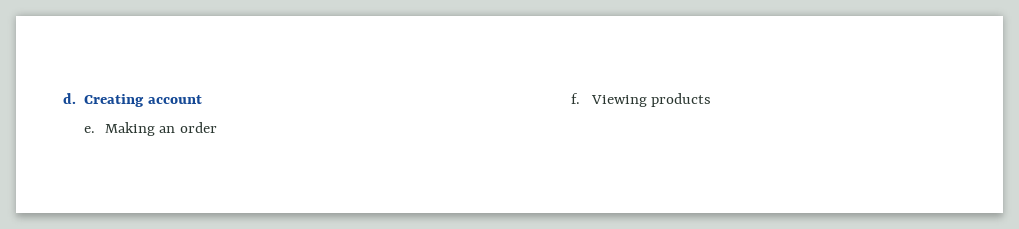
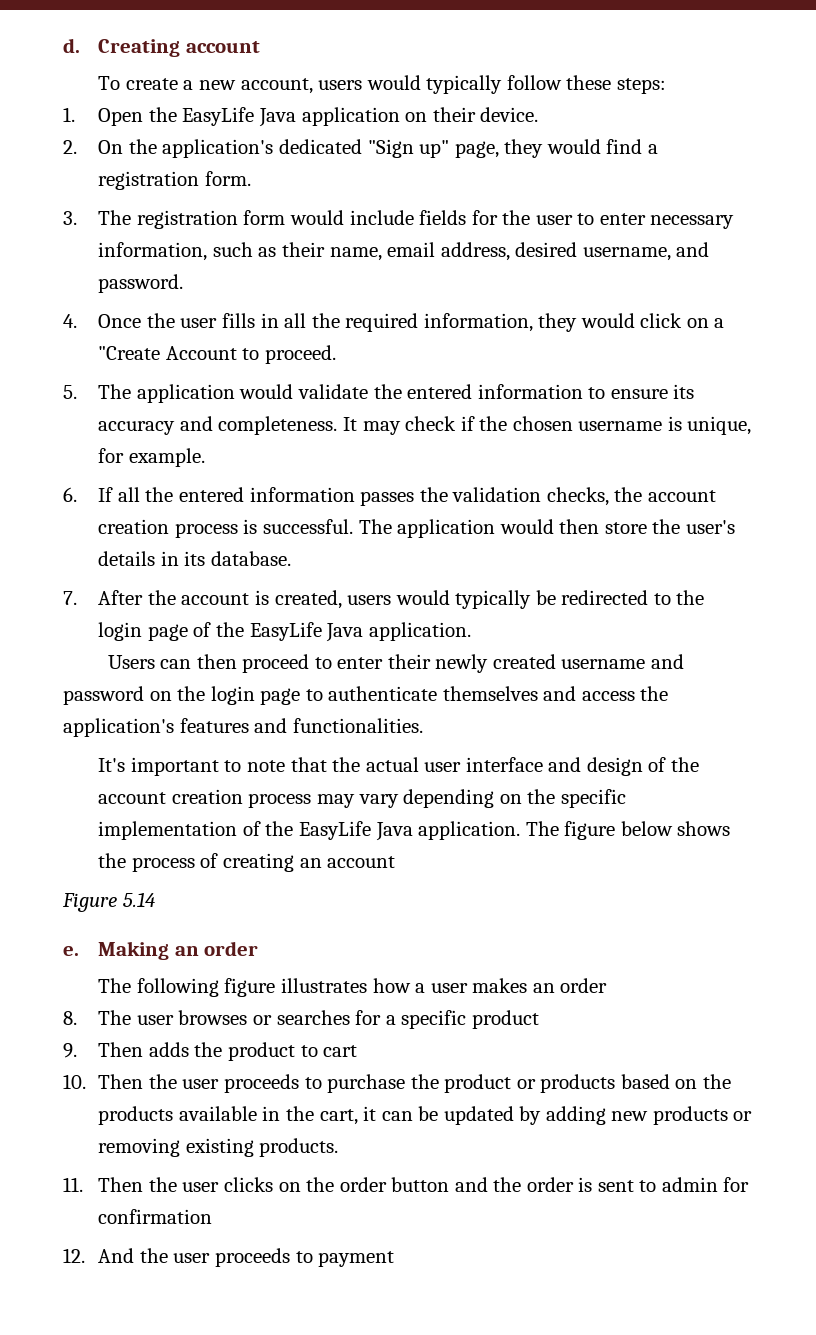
+ To create a new account, users would typically follow these steps:
+ 1. Open the EasyLife Java application on their device.
+ 2. On the application's dedicated "Sign up" page, they would find a registration form.
+ 3. The registration form would include fields for the user to enter necessary information, such as their name, email address, desired username, and password.
+ 4. Once the user fills in all the required information, they would click on a "Create Account to proceed.
+ 5. The application would validate the entered information to ensure its accuracy and completeness. It may check if the chosen username is unique, for example.
+ 6. If all the entered information passes the validation checks, the account creation process is successful. The application would then store the user's details in its database.
+ 7. After the account is created, users would typically be redirected to the login page of the EasyLife Java application.
+ Users can then proceed to enter their newly created username and password on the login page to authenticate themselves and access the application's features and functionalities.
+ It's important to note that the actual user interface and design of the account creation process may vary depending on the specific implementation of the EasyLife Java application. The figure below shows the process of creating an account
+ Figure 5.14
  e. Making an order
- f. Viewing products
+ The following figure illustrates how a user makes an order
+ 8. The user browses or searches for a specific product
+ 9. Then adds the product to cart
+ 10. Then the user proceeds to purchase the product or products based on the products available in the cart, it can be updated by adding new products or removing existing products.
+ 11. Then the user clicks on the order button and the order is sent to admin for confirmation
+ 12. And the user proceeds to payment

